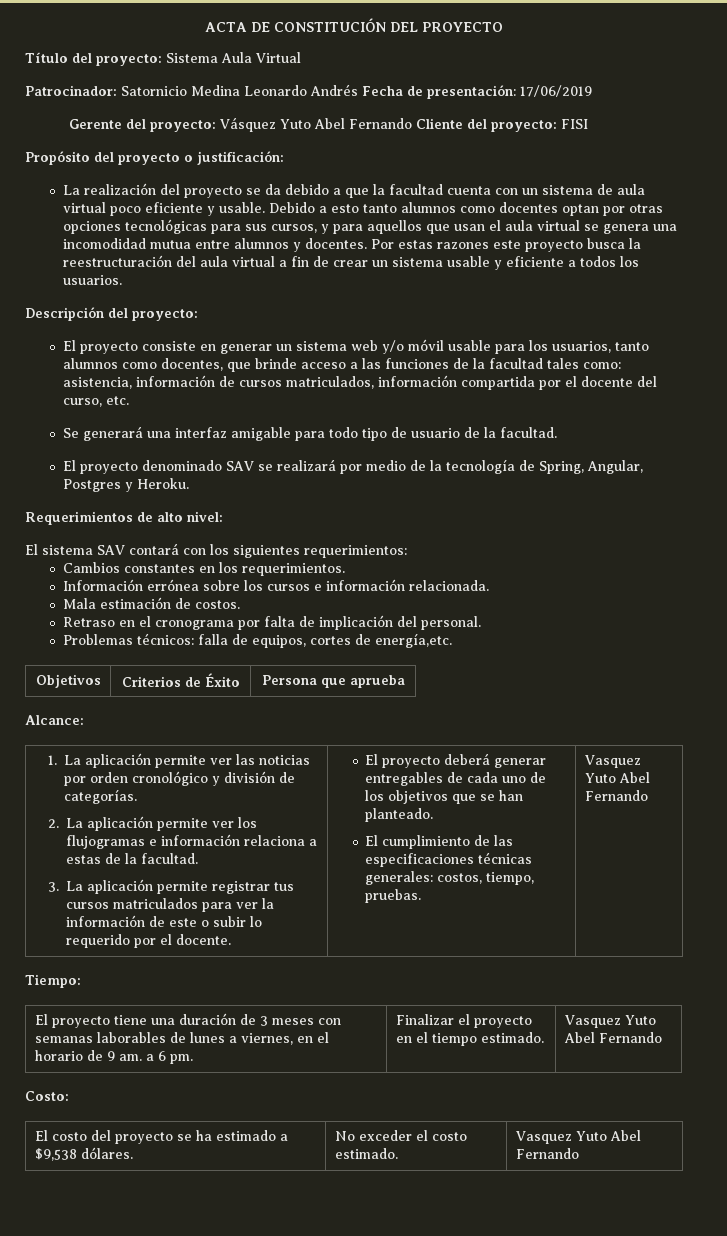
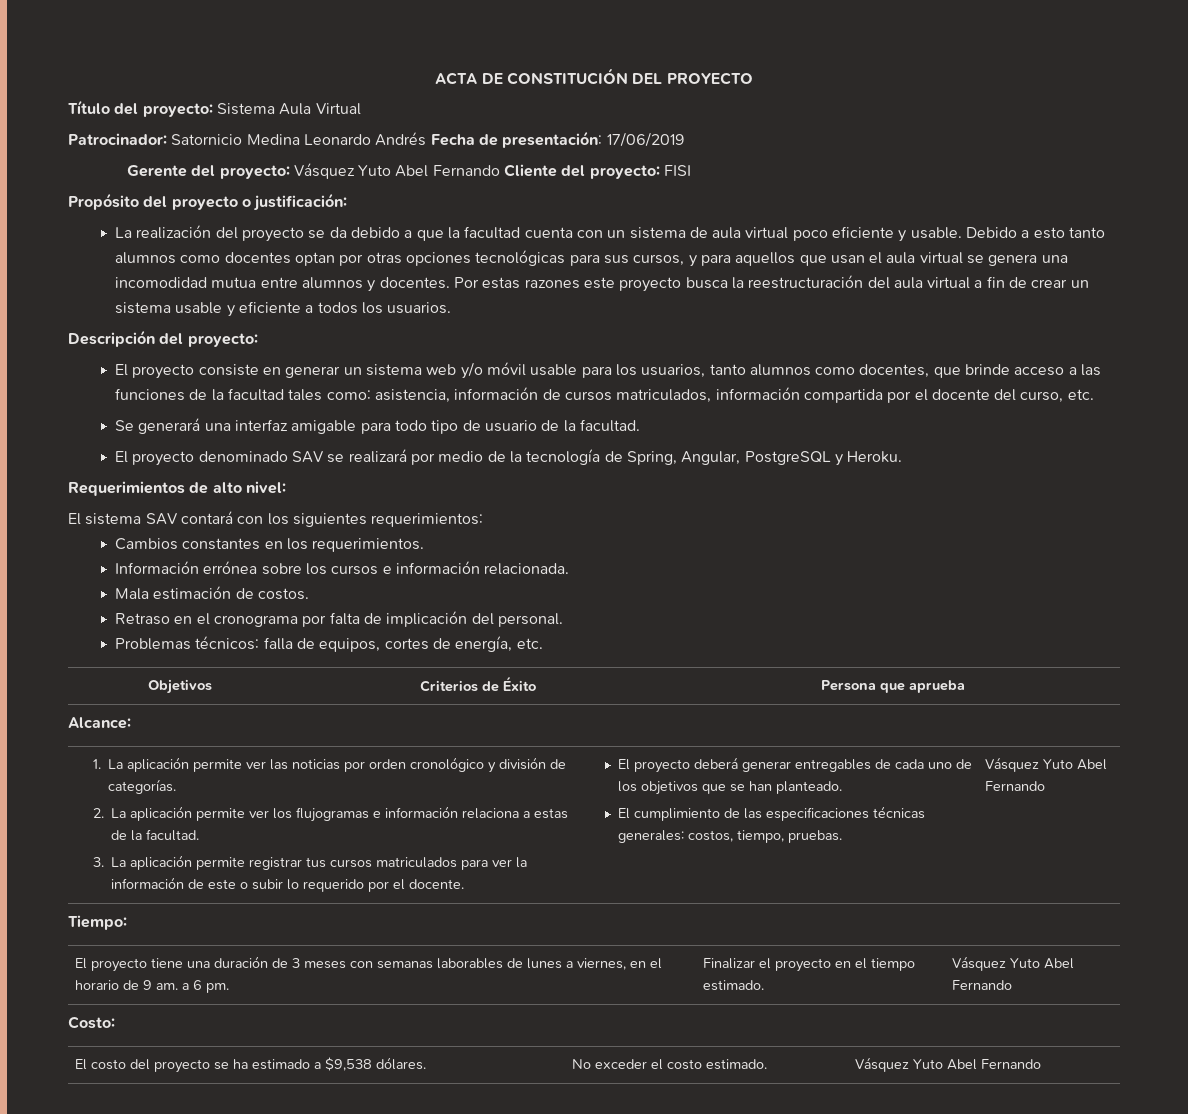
- El proyecto denominado SAV se realizará por medio de la tecnología de Spring, Angular, Postgres y Heroku.
+ El proyecto denominado SAV se realizará por medio de la tecnología de Spring, Angular, PostgreSQL y Heroku.
- Problemas técnicos: falla de equipos, cortes de energía,etc.
+ Problemas técnicos: falla de equipos, cortes de energía, etc.
- El cumplimiento de las especificaciones técnicas generales: costos, tiempo, pruebas. | Vasquez Yuto Abel Fernando
+ El cumplimiento de las especificaciones técnicas generales: costos, tiempo, pruebas. | Vásquez Yuto Abel Fernando
- El proyecto tiene una duración de 3 meses con semanas laborables de lunes a viernes, en el horario de 9 am. a 6 pm. | Finalizar el proyecto en el tiempo estimado. | Vasquez Yuto Abel Fernando
+ El proyecto tiene una duración de 3 meses con semanas laborables de lunes a viernes, en el horario de 9 am. a 6 pm. | Finalizar el proyecto en el tiempo estimado. | Vásquez Yuto Abel Fernando
- El costo del proyecto se ha estimado a $9,538 dólares. | No exceder el costo estimado. | Vasquez Yuto Abel Fernando
+ El costo del proyecto se ha estimado a $9,538 dólares. | No exceder el costo estimado. | Vásquez Yuto Abel Fernando

